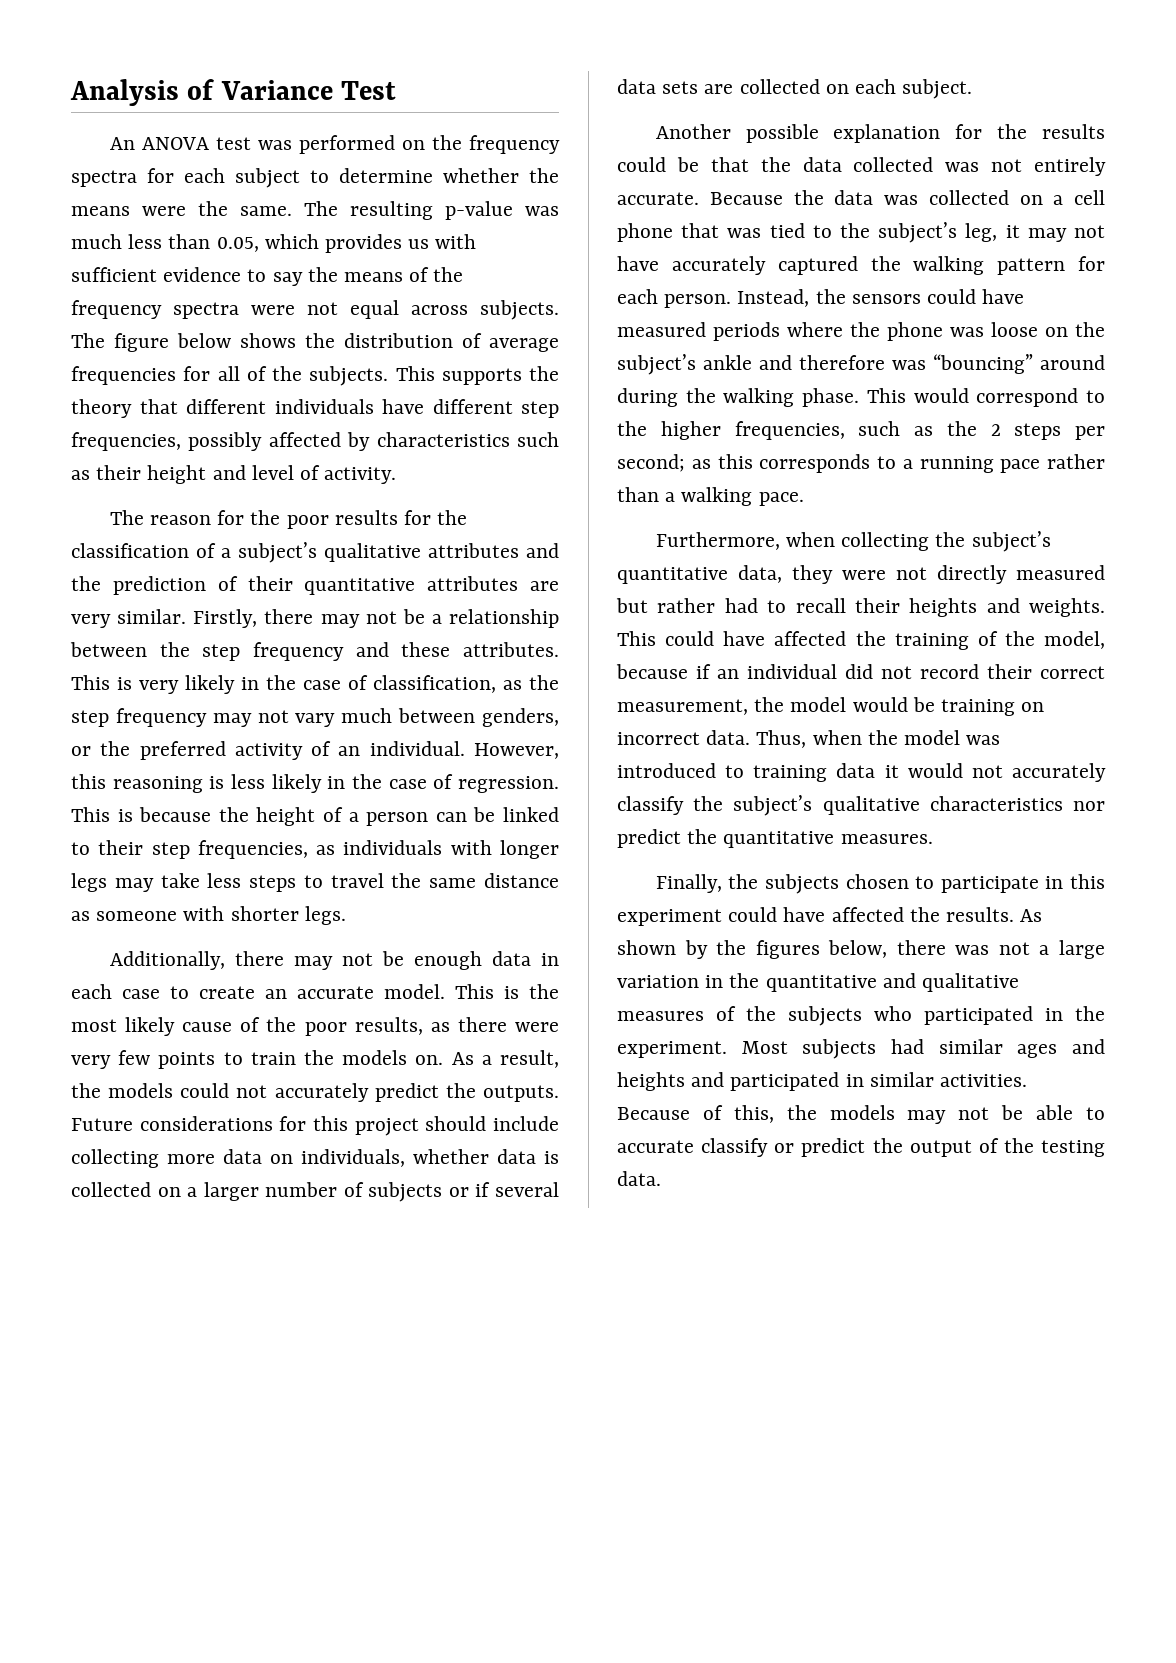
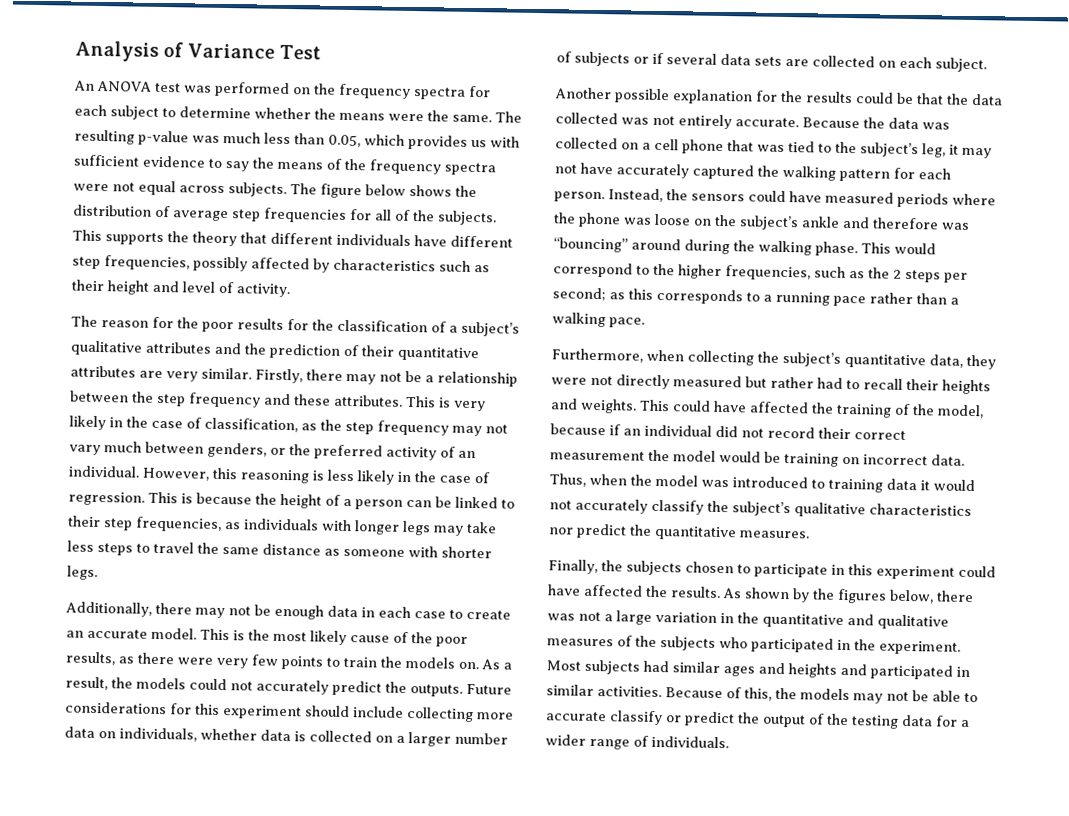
- The figure below shows the distribution of average frequencies for all of the subjects.
+ The figure below shows the distribution of average step frequencies for all of the subjects.
- Future considerations for this project should include collecting more data on individuals, whether data is collected on a larger number of subjects or if several data sets are collected on each subject.
+ Future considerations for this experiment should include collecting more data on individuals, whether data is collected on a larger number of subjects or if several data sets are collected on each subject.
- This could have affected the training of the model, because if an individual did not record their correct measurement, the model would be training on incorrect data.
+ This could have affected the training of the model, because if an individual did not record their correct measurement the model would be training on incorrect data.
- Because of this, the models may not be able to accurate classify or predict the output of the testing data.
+ Because of this, the models may not be able to accurate classify or predict the output of the testing data for a wider range of individuals.

